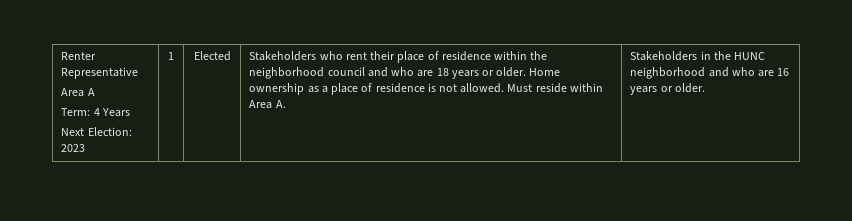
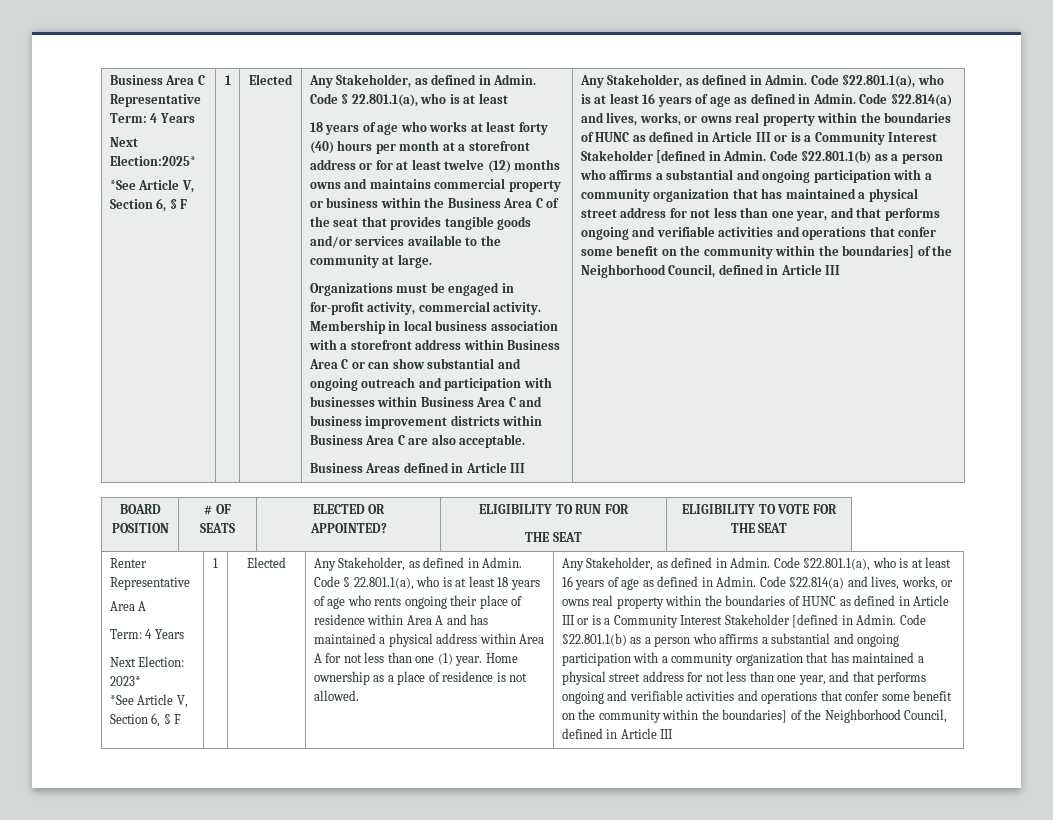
+ Business Area C Representative Term: 4 Years
+ Next Election:2025*
+ *See Article V, Section 6, § F | 1 | Elected | Any Stakeholder, as defined in Admin. Code § 22.801.1(a), who is at least
+ 18 years of age who works at least forty (40) hours per month at a storefront address or for at least twelve (12) months owns and maintains commercial property or business within the Business Area C of the seat that provides tangible goods and/or services available to the community at large.
+ Organizations must be engaged in for-profit activity, commercial activity. Membership in local business association with a storefront address within Business Area C or can show substantial and ongoing outreach and participation with businesses within Business Area C and business improvement districts within Business Area C are also acceptable.
+ Business Areas defined in Article III | Any Stakeholder, as defined in Admin. Code §22.801.1(a), who is at least 16 years of age as defined in Admin. Code §22.814(a) and lives, works, or owns real property within the boundaries of HUNC as defined in Article III or is a Community Interest Stakeholder [defined in Admin. Code §22.801.1(b) as a person who affirms a substantial and ongoing participation with a community organization that has maintained a physical street address for not less than one year, and that performs ongoing and verifiable activities and operations that confer some benefit on the community within the boundaries] of the Neighborhood Council, defined in Article III
+ BOARD POSITION | # OF SEATS | ELECTED OR
+ APPOINTED? | ELIGIBILITY TO RUN FOR
+ THE SEAT | ELIGIBILITY TO VOTE FOR THE SEAT
- Next Election: 2023 | 1 | Elected | Stakeholders who rent their place of residence within the neighborhood council and who are 18 years or older.
+ Next Election: 2023*
+ *See Article V, Section 6, § F | 1 | Elected | Any Stakeholder, as defined in Admin. Code § 22.801.1(a), who is at least 18 years of age who rents ongoing their place of residence within Area A and has maintained a physical address within Area A for not less than one (1) year.
- Home ownership as a place of residence is not allowed. Must reside within Area A. | Stakeholders in the HUNC neighborhood and who are 16 years or older.
+ Home ownership as a place of residence is not allowed. | Any Stakeholder, as defined in Admin. Code §22.801.1(a), who is at least 16 years of age as defined in Admin. Code §22.814(a) and lives, works, or owns real property within the boundaries of HUNC as defined in Article III or is a Community Interest Stakeholder [defined in Admin. Code §22.801.1(b) as a person who affirms a substantial and ongoing participation with a community organization that has maintained a physical street address for not less than one year, and that performs ongoing and verifiable activities and operations that confer some benefit on the community within the boundaries] of the Neighborhood Council, defined in Article III

